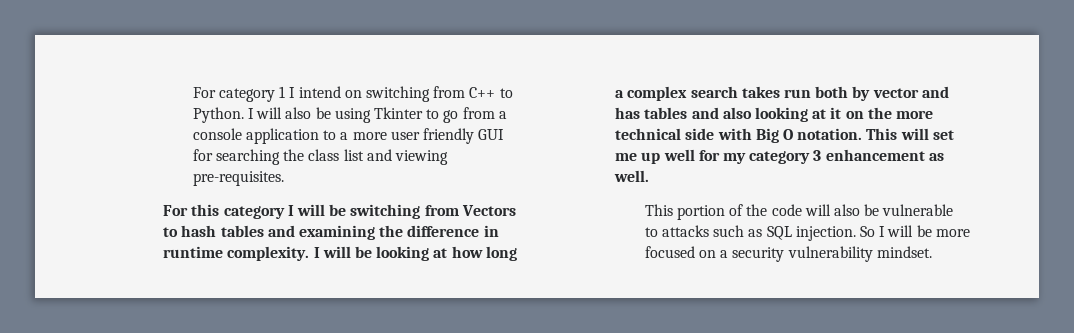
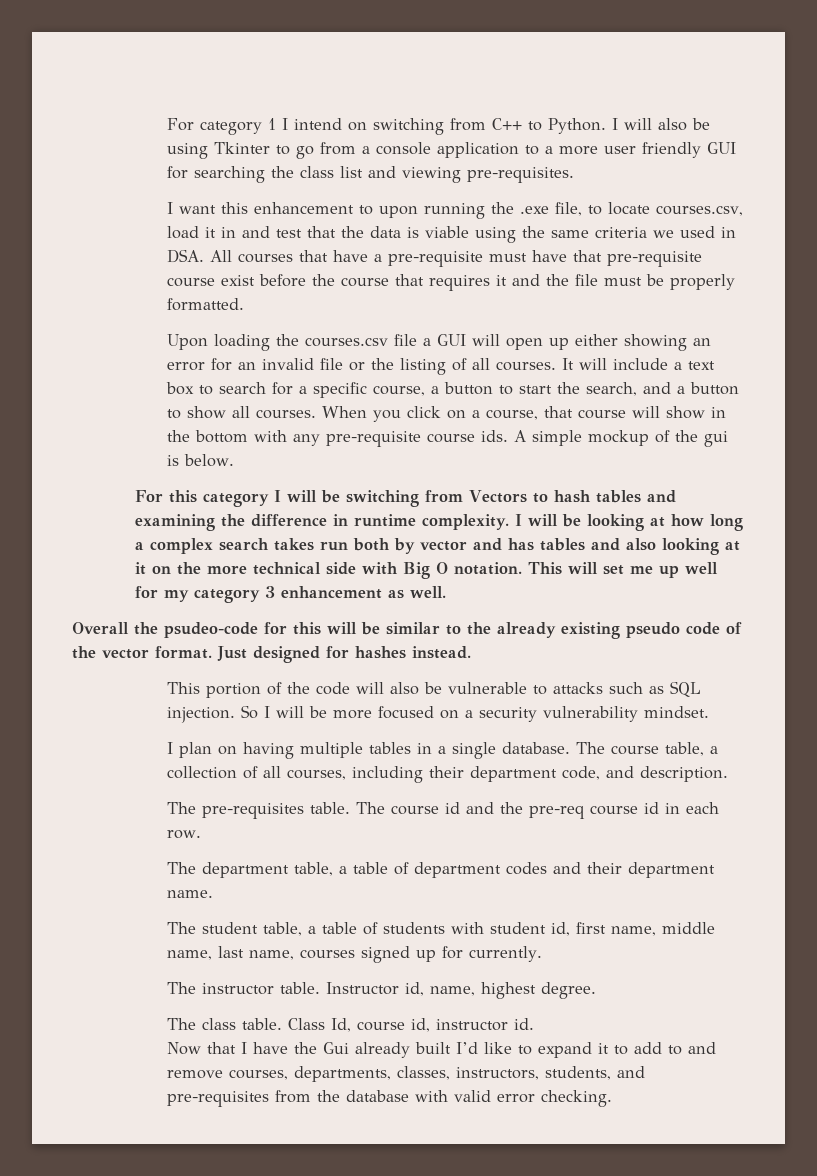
+ I want this enhancement to upon running the .exe file, to locate courses.csv, load it in and test that the data is viable using the same criteria we used in DSA. All courses that have a pre-requisite must have that pre-requisite course exist before the course that requires it and the file must be properly formatted.
+ Upon loading the courses.csv file a GUI will open up either showing an error for an invalid file or the listing of all courses. It will include a text box to search for a specific course, a button to start the search, and a button to show all courses. When you click on a course, that course will show in the bottom with any pre-requisite course ids. A simple mockup of the gui is below.
+ Overall the psudeo-code for this will be similar to the already existing pseudo code of the vector format. Just designed for hashes instead.
+ I plan on having multiple tables in a single database. The course table, a collection of all courses, including their department code, and description.
+ The pre-requisites table. The course id and the pre-req course id in each row.
+ The department table, a table of department codes and their department name.
+ The student table, a table of students with student id, first name, middle name, last name, courses signed up for currently.
+ The instructor table. Instructor id, name, highest degree.
+ The class table. Class Id, course id, instructor id.
+ Now that I have the Gui already built I’d like to expand it to add to and remove courses, departments, classes, instructors, students, and pre-requisites from the database with valid error checking.

